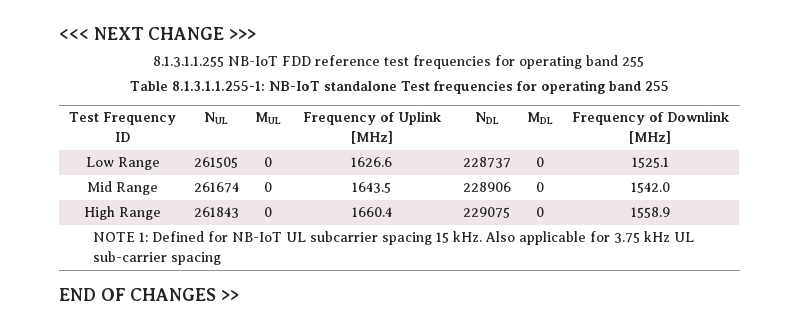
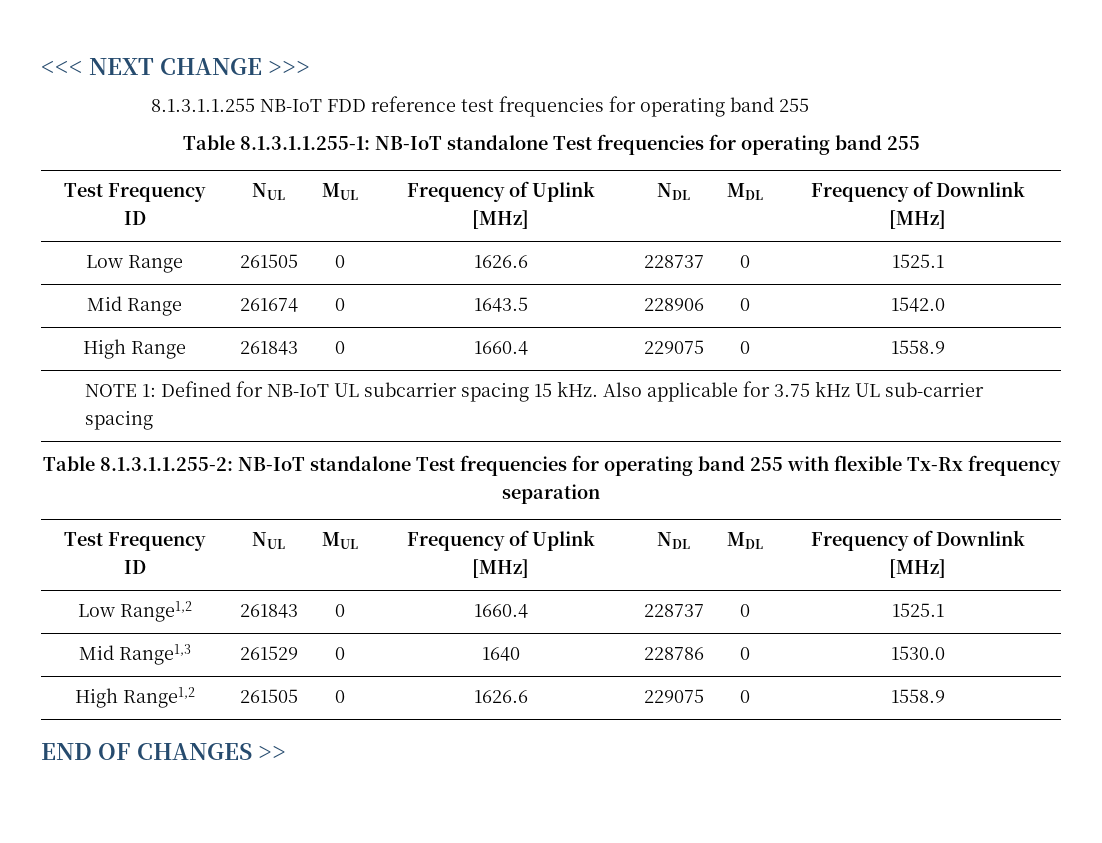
+ Table 8.1.3.1.1.255-2: NB-IoT standalone Test frequencies for operating band 255 with flexible Tx-Rx frequency separation
+ Test Frequency ID | NUL | MUL | Frequency of Uplink [MHz] | NDL | MDL | Frequency of Downlink [MHz]
+ Low Range1,2 | 261843 | 0 | 1660.4 | 228737 | 0 | 1525.1
+ Mid Range1,3 | 261529 | 0 | 1640 | 228786 | 0 | 1530.0
+ High Range1,2 | 261505 | 0 | 1626.6 | 229075 | 0 | 1558.9

